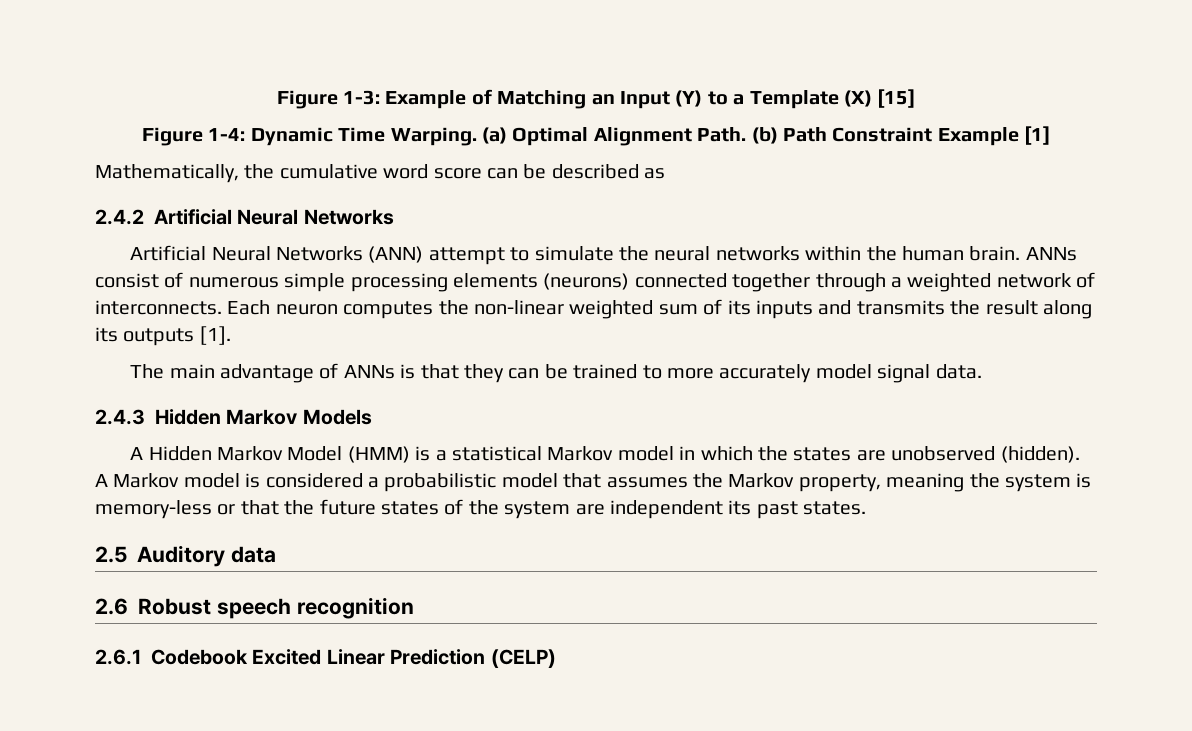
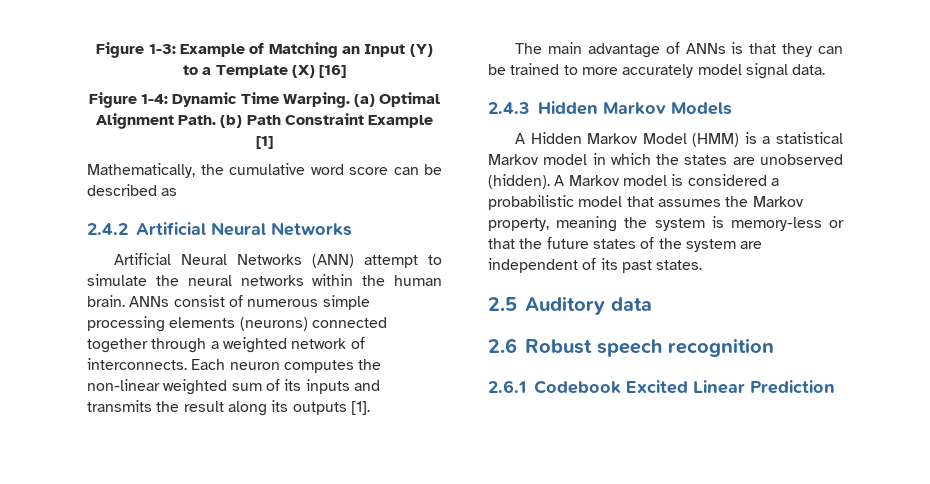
- Figure 1-3: Example of Matching an Input (Y) to a Template (X) [15]
+ Figure 1-3: Example of Matching an Input (Y) to a Template (X) [16]
- A Markov model is considered a probabilistic model that assumes the Markov property, meaning the system is memory-less or that the future states of the system are independent its past states.
+ A Markov model is considered a probabilistic model that assumes the Markov property, meaning the system is memory-less or that the future states of the system are independent of its past states.
- 2.6.1 Codebook Excited Linear Prediction (CELP)
+ 2.6.1 Codebook Excited Linear Prediction

